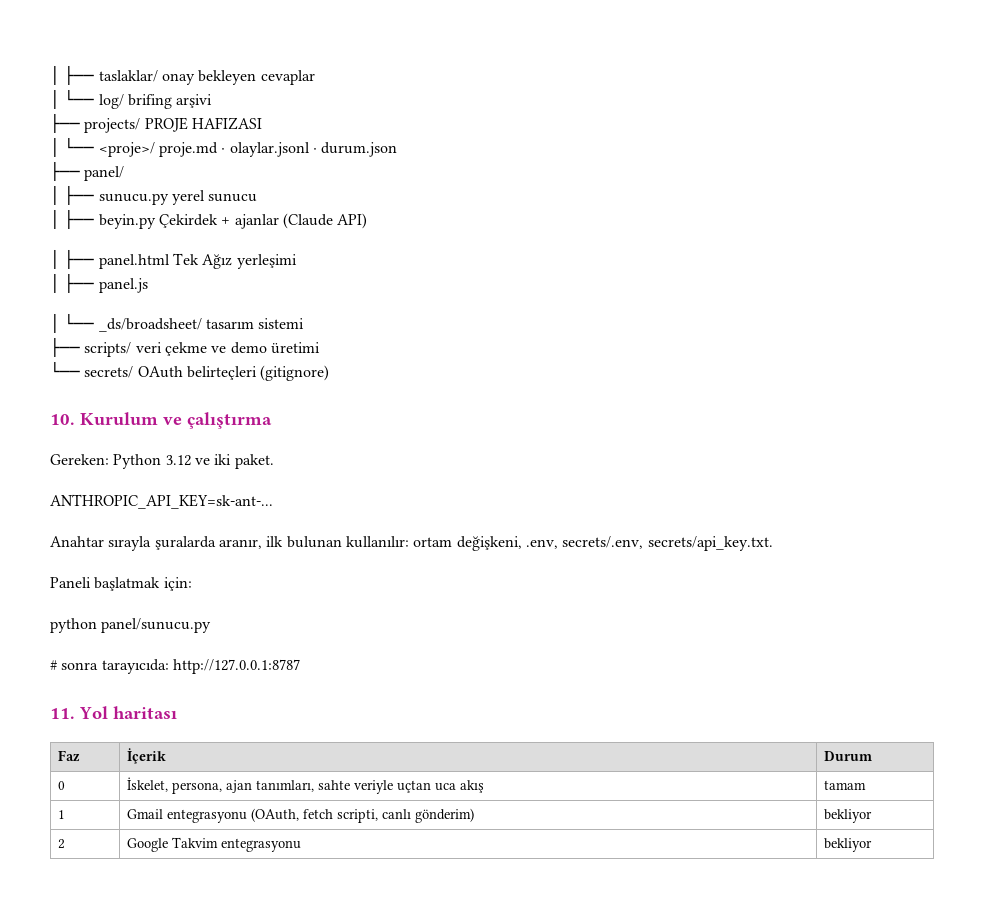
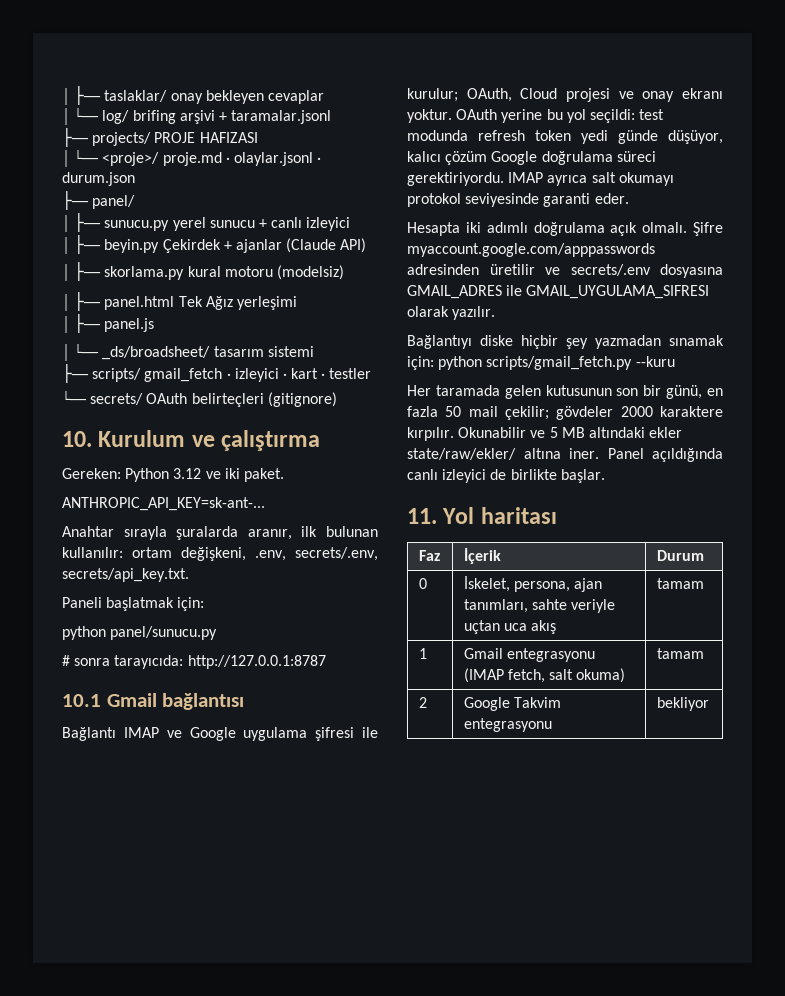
- │ └── log/ brifing arşivi
+ │ └── log/ brifing arşivi + taramalar.jsonl
- │ ├── sunucu.py yerel sunucu
+ │ ├── sunucu.py yerel sunucu + canlı izleyici
+ │ ├── skorlama.py kural motoru (modelsiz)
- ├── scripts/ veri çekme ve demo üretimi
+ ├── scripts/ gmail_fetch · izleyici · kart · testler
+ 10.1 Gmail bağlantısı
+ Bağlantı IMAP ve Google uygulama şifresi ile kurulur; OAuth, Cloud projesi ve onay ekranı yoktur. OAuth yerine bu yol seçildi: test modunda refresh token yedi günde düşüyor, kalıcı çözüm Google doğrulama süreci gerektiriyordu. IMAP ayrıca salt okumayı protokol seviyesinde garanti eder.
+ Hesapta iki adımlı doğrulama açık olmalı. Şifre myaccount.google.com/apppasswords adresinden üretilir ve secrets/.env dosyasına GMAIL_ADRES ile GMAIL_UYGULAMA_SIFRESI olarak yazılır.
+ Bağlantıyı diske hiçbir şey yazmadan sınamak için: python scripts/gmail_fetch.py --kuru
+ Her taramada gelen kutusunun son bir günü, en fazla 50 mail çekilir; gövdeler 2000 karaktere kırpılır. Okunabilir ve 5 MB altındaki ekler state/raw/ekler/ altına iner. Panel açıldığında canlı izleyici de birlikte başlar.
- 1 | Gmail entegrasyonu (OAuth, fetch scripti, canlı gönderim) | bekliyor
+ 1 | Gmail entegrasyonu (IMAP fetch, salt okuma) | tamam

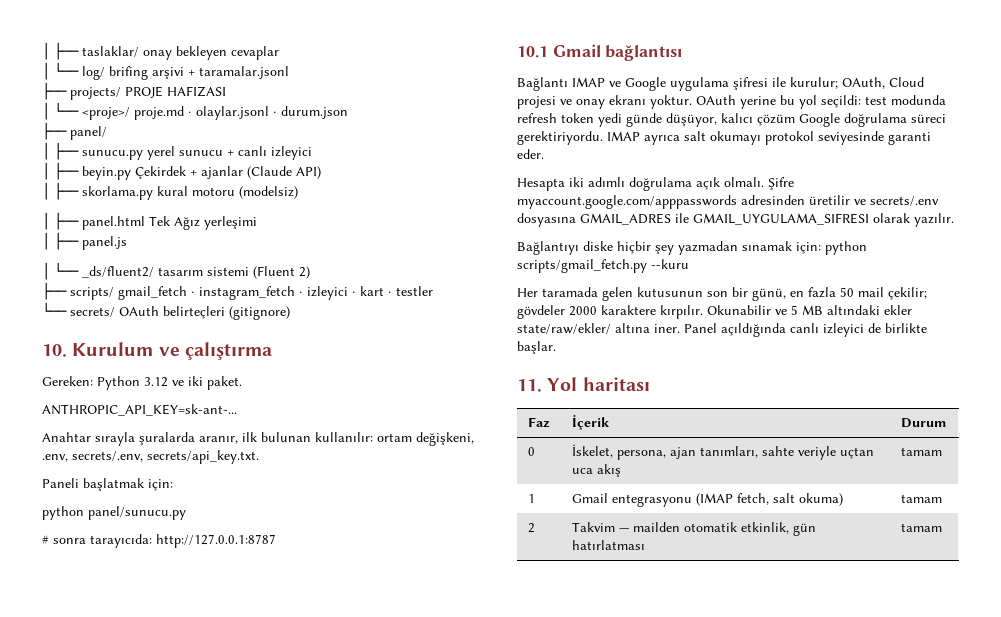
- │ └── _ds/broadsheet/ tasarım sistemi
+ │ └── _ds/fluent2/ tasarım sistemi (Fluent 2)
- ├── scripts/ gmail_fetch · izleyici · kart · testler
+ ├── scripts/ gmail_fetch · instagram_fetch · izleyici · kart · testler
- 2 | Google Takvim entegrasyonu | bekliyor
+ 2 | Takvim — mailden otomatik etkinlik, gün hatırlatması | tamam

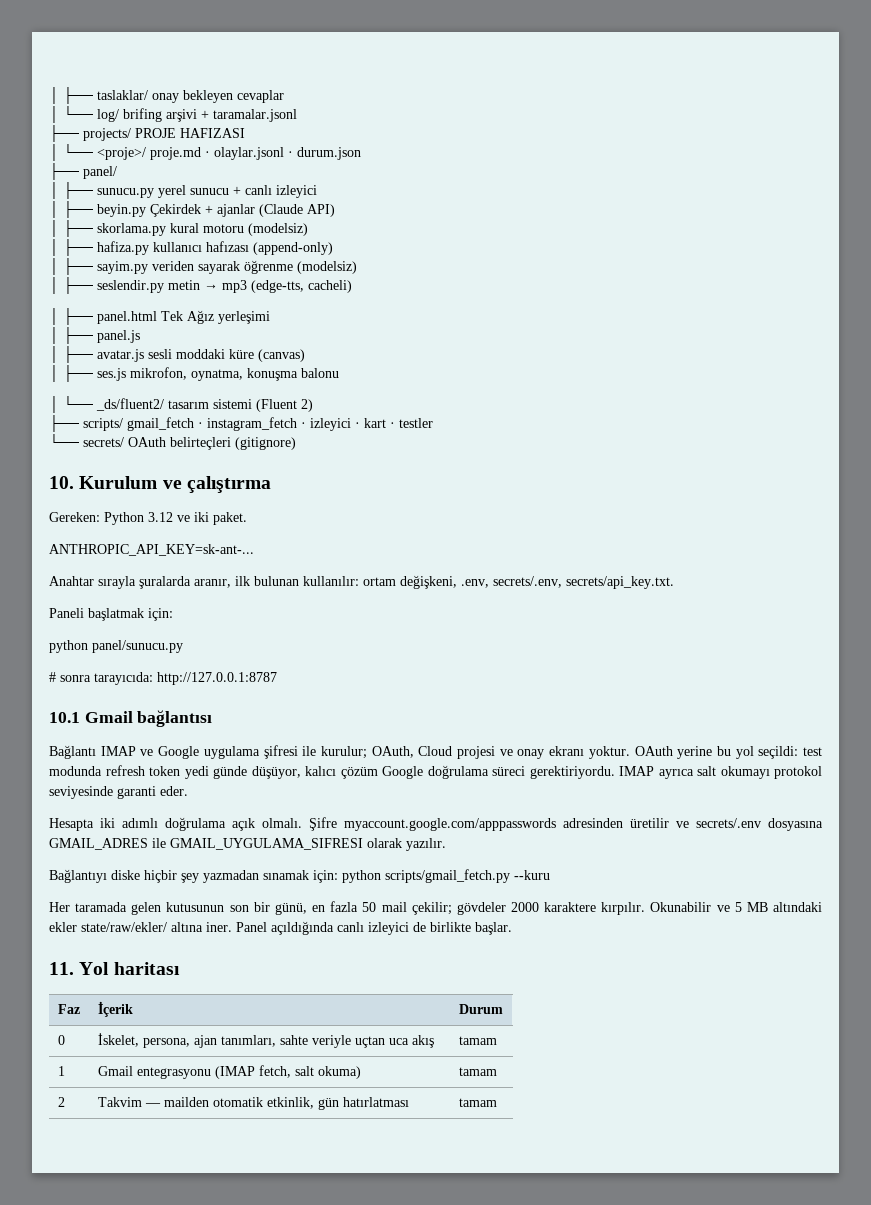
+ │ ├── hafiza.py kullanıcı hafızası (append-only)
+ │ ├── sayim.py veriden sayarak öğrenme (modelsiz)
+ │ ├── seslendir.py metin → mp3 (edge-tts, cacheli)
+ │ ├── avatar.js sesli moddaki küre (canvas)
+ │ ├── ses.js mikrofon, oynatma, konuşma balonu

